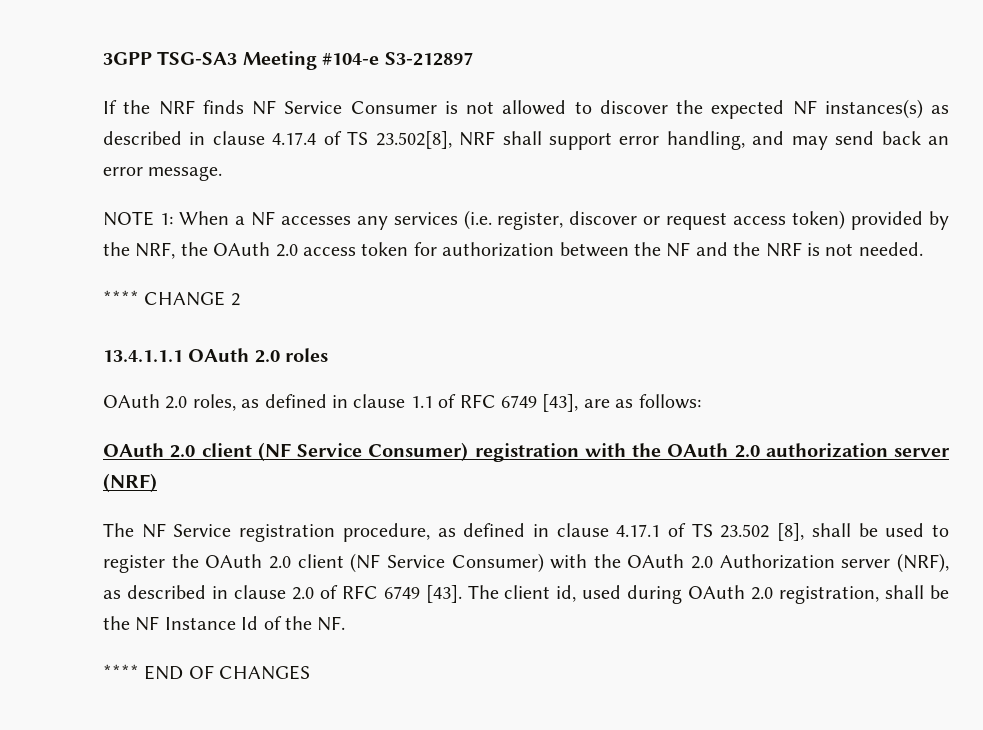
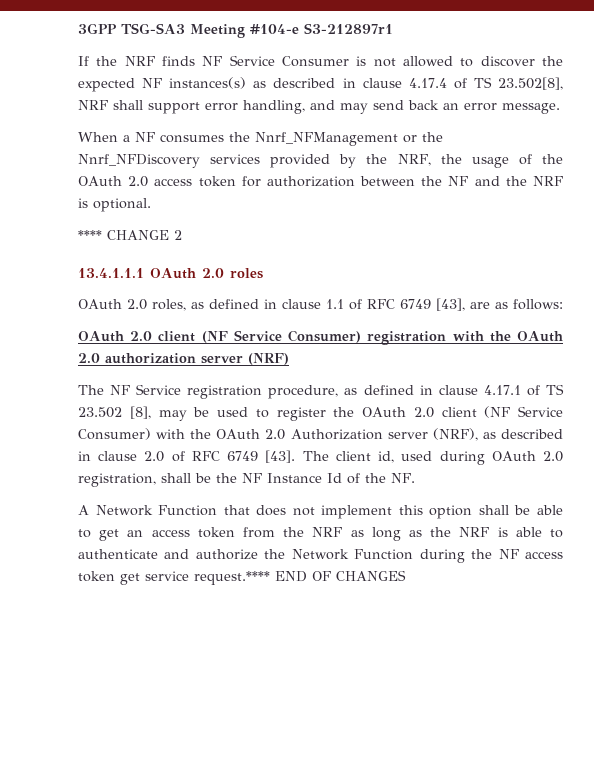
- 3GPP TSG-SA3 Meeting #104-e S3-212897
+ 3GPP TSG-SA3 Meeting #104-e S3-212897r1
- NOTE 1: When a NF accesses any services (i.e. register, discover or request access token) provided by the NRF, the OAuth 2.0 access token for authorization between the NF and the NRF is not needed.
+ When a NF consumes the Nnrf_NFManagement or the Nnrf_NFDiscovery services provided by the NRF, the usage of the OAuth 2.0 access token for authorization between the NF and the NRF is optional.
- The NF Service registration procedure, as defined in clause 4.17.1 of TS 23.502 [8], shall be used to register the OAuth 2.0 client (NF Service Consumer) with the OAuth 2.0 Authorization server (NRF), as described in clause 2.0 of RFC 6749 [43].
+ The NF Service registration procedure, as defined in clause 4.17.1 of TS 23.502 [8], may be used to register the OAuth 2.0 client (NF Service Consumer) with the OAuth 2.0 Authorization server (NRF), as described in clause 2.0 of RFC 6749 [43].
- **** END OF CHANGES
+ A Network Function that does not implement this option shall be able to get an access token from the NRF as long as the NRF is able to authenticate and authorize the Network Function during the NF access token get service request.**** END OF CHANGES

